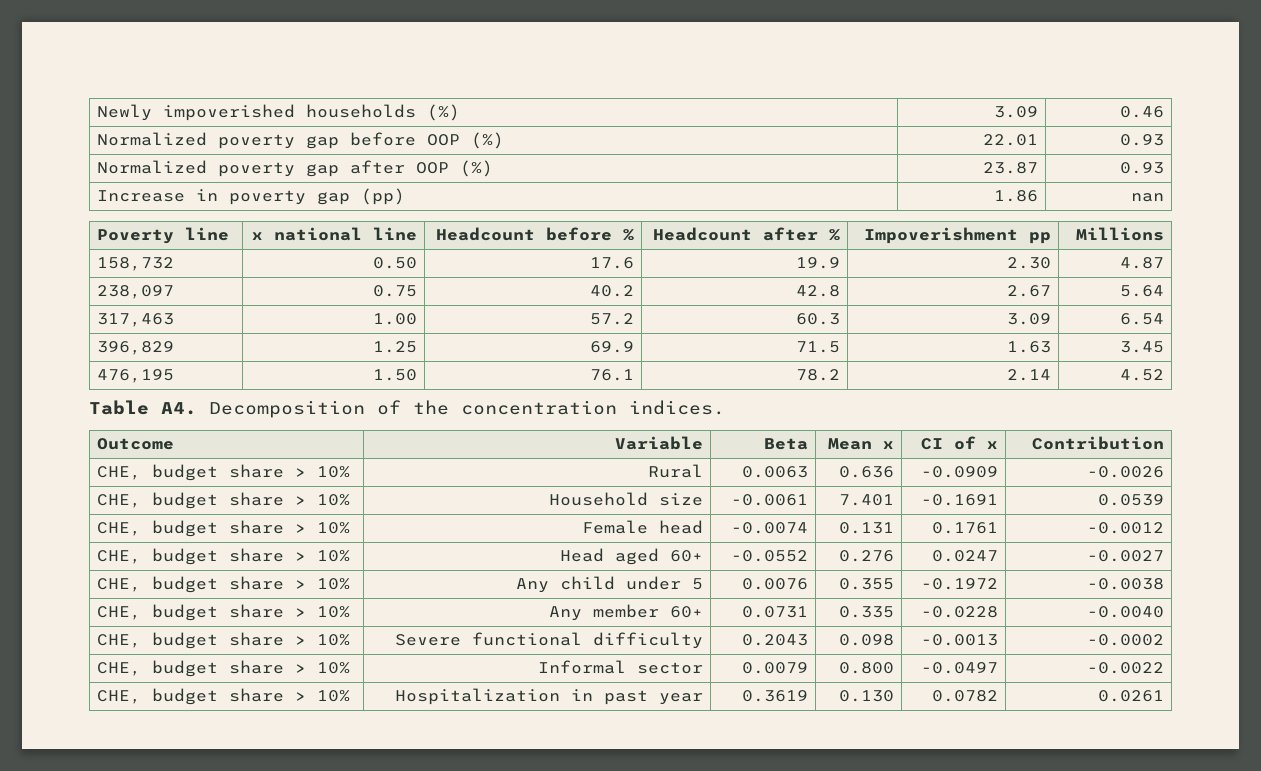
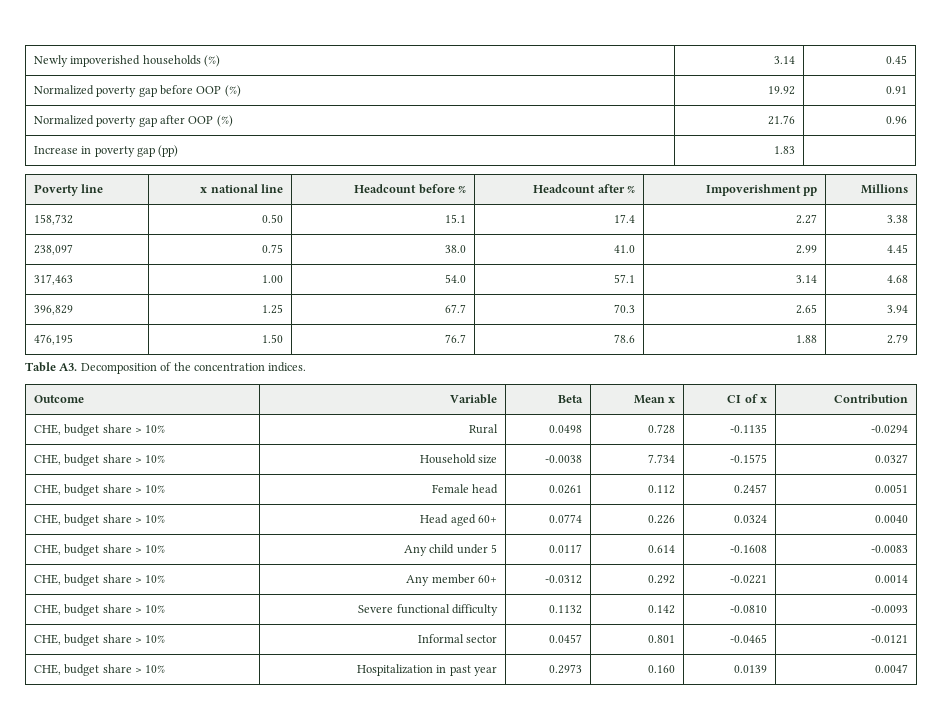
- Newly impoverished households (%) | 3.09 | 0.46
+ Newly impoverished households (%) | 3.14 | 0.45
- Normalized poverty gap before OOP (%) | 22.01 | 0.93
+ Normalized poverty gap before OOP (%) | 19.92 | 0.91
- Normalized poverty gap after OOP (%) | 23.87 | 0.93
+ Normalized poverty gap after OOP (%) | 21.76 | 0.96
- Increase in poverty gap (pp) | 1.86 | nan
+ Increase in poverty gap (pp) | 1.83 |
- 158,732 | 0.50 | 17.6 | 19.9 | 2.30 | 4.87
- 238,097 | 0.75 | 40.2 | 42.8 | 2.67 | 5.64
- 317,463 | 1.00 | 57.2 | 60.3 | 3.09 | 6.54
- 396,829 | 1.25 | 69.9 | 71.5 | 1.63 | 3.45
- 476,195 | 1.50 | 76.1 | 78.2 | 2.14 | 4.52
+ 158,732 | 0.50 | 15.1 | 17.4 | 2.27 | 3.38
+ 238,097 | 0.75 | 38.0 | 41.0 | 2.99 | 4.45
+ 317,463 | 1.00 | 54.0 | 57.1 | 3.14 | 4.68
+ 396,829 | 1.25 | 67.7 | 70.3 | 2.65 | 3.94
+ 476,195 | 1.50 | 76.7 | 78.6 | 1.88 | 2.79
- Table A4. Decomposition of the concentration indices.
+ Table A3. Decomposition of the concentration indices.
- CHE, budget share > 10% | Rural | 0.0063 | 0.636 | -0.0909 | -0.0026
+ CHE, budget share > 10% | Rural | 0.0498 | 0.728 | -0.1135 | -0.0294
- CHE, budget share > 10% | Household size | -0.0061 | 7.401 | -0.1691 | 0.0539
+ CHE, budget share > 10% | Household size | -0.0038 | 7.734 | -0.1575 | 0.0327
- CHE, budget share > 10% | Female head | -0.0074 | 0.131 | 0.1761 | -0.0012
+ CHE, budget share > 10% | Female head | 0.0261 | 0.112 | 0.2457 | 0.0051
- CHE, budget share > 10% | Head aged 60+ | -0.0552 | 0.276 | 0.0247 | -0.0027
+ CHE, budget share > 10% | Head aged 60+ | 0.0774 | 0.226 | 0.0324 | 0.0040
- CHE, budget share > 10% | Any child under 5 | 0.0076 | 0.355 | -0.1972 | -0.0038
+ CHE, budget share > 10% | Any child under 5 | 0.0117 | 0.614 | -0.1608 | -0.0083
- CHE, budget share > 10% | Any member 60+ | 0.0731 | 0.335 | -0.0228 | -0.0040
+ CHE, budget share > 10% | Any member 60+ | -0.0312 | 0.292 | -0.0221 | 0.0014
- CHE, budget share > 10% | Severe functional difficulty | 0.2043 | 0.098 | -0.0013 | -0.0002
+ CHE, budget share > 10% | Severe functional difficulty | 0.1132 | 0.142 | -0.0810 | -0.0093
- CHE, budget share > 10% | Informal sector | 0.0079 | 0.800 | -0.0497 | -0.0022
+ CHE, budget share > 10% | Informal sector | 0.0457 | 0.801 | -0.0465 | -0.0121
- CHE, budget share > 10% | Hospitalization in past year | 0.3619 | 0.130 | 0.0782 | 0.0261
+ CHE, budget share > 10% | Hospitalization in past year | 0.2973 | 0.160 | 0.0139 | 0.0047

